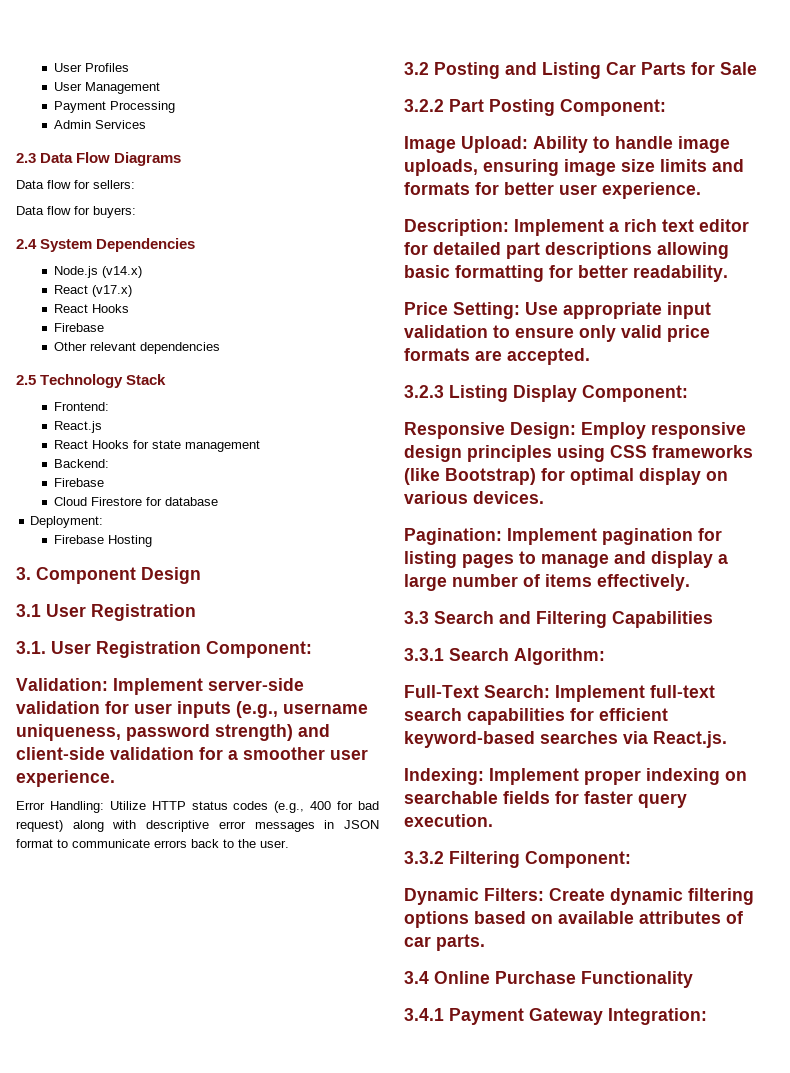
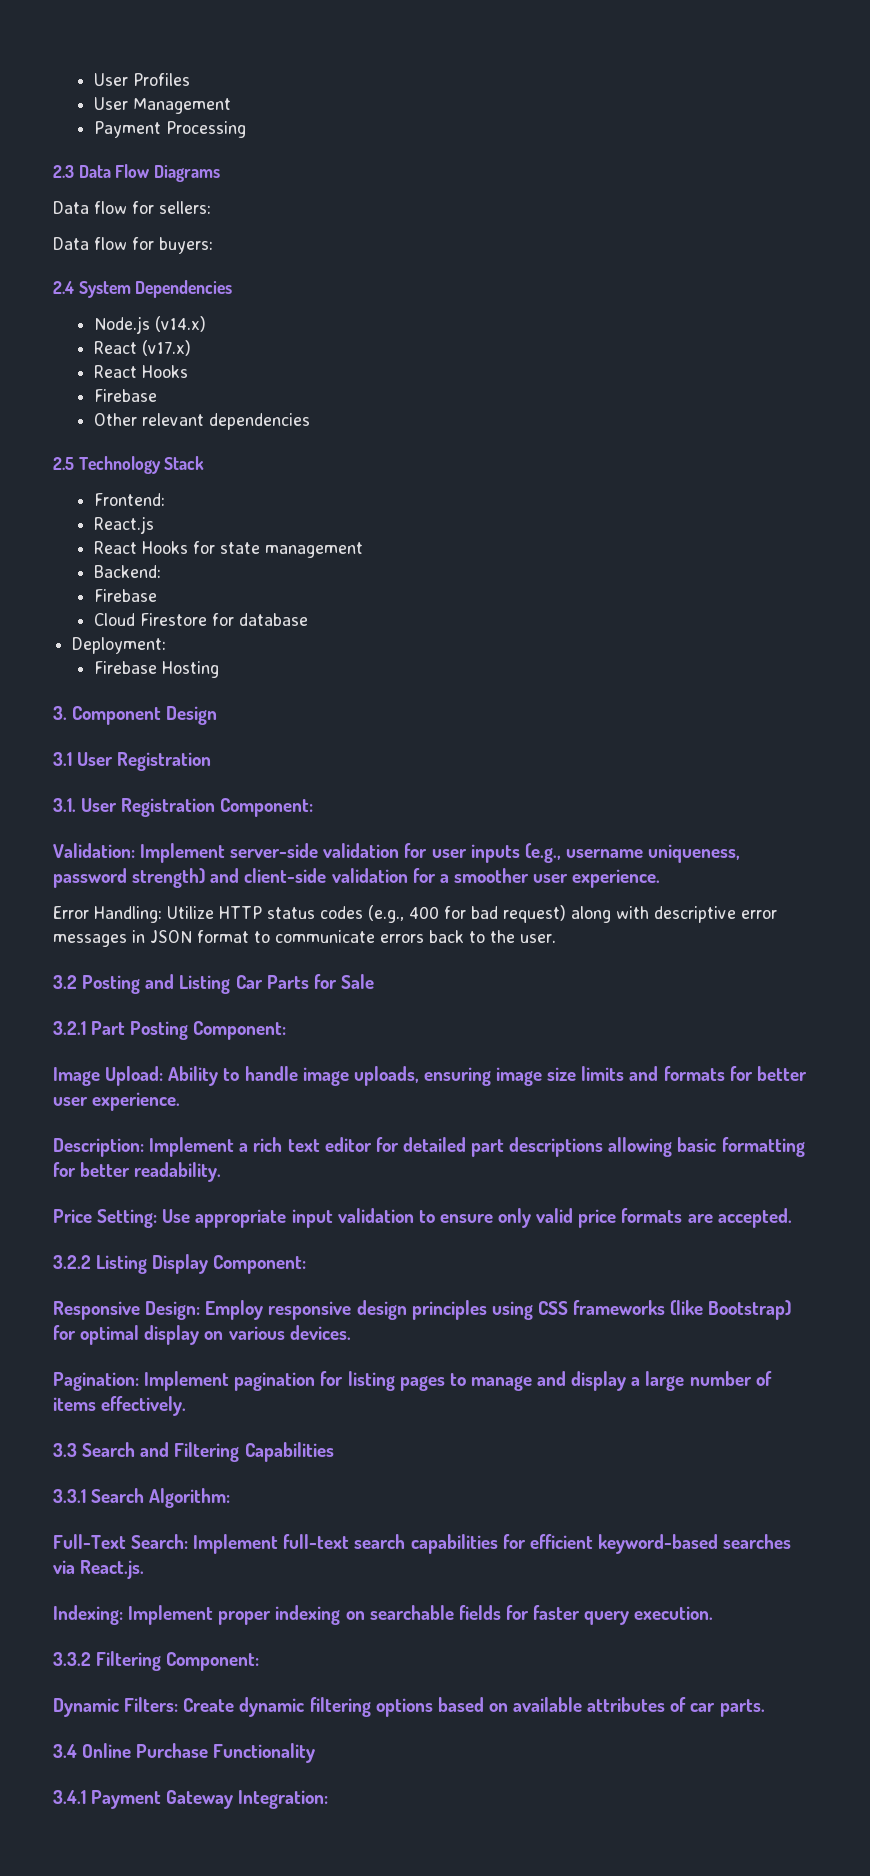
- Admin Services
- 3.2.2 Part Posting Component:
+ 3.2.1 Part Posting Component:
- 3.2.3 Listing Display Component:
+ 3.2.2 Listing Display Component:

